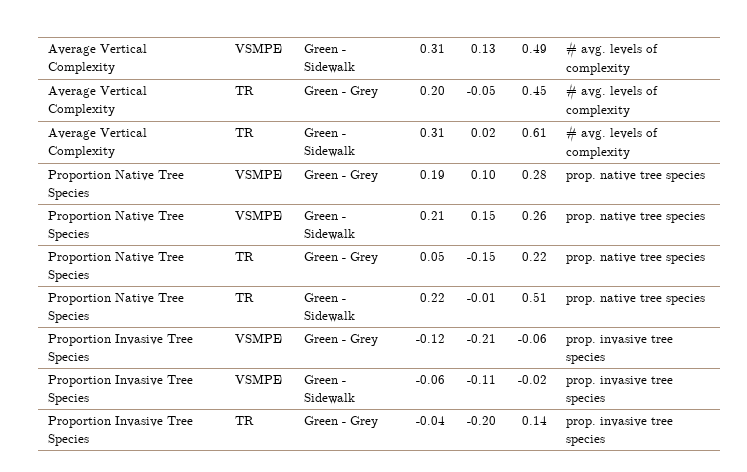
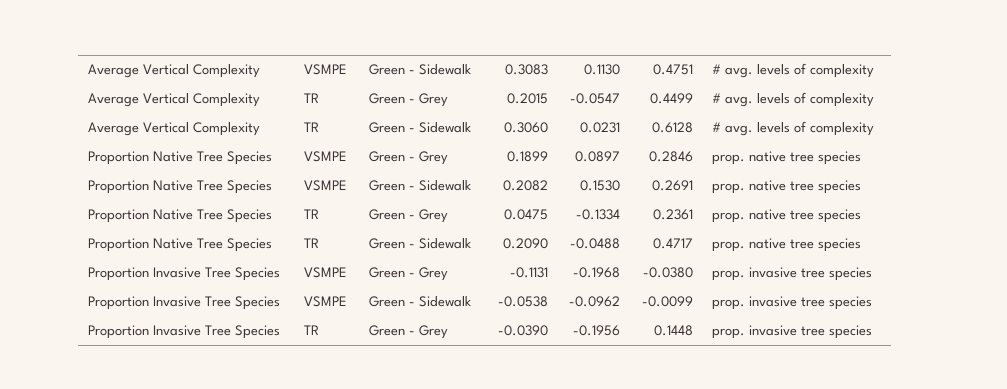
- Average Vertical Complexity | VSMPE | Green - Sidewalk | 0.31 | 0.13 | 0.49 | # avg. levels of complexity
+ Average Vertical Complexity | VSMPE | Green - Sidewalk | 0.3083 | 0.1130 | 0.4751 | # avg. levels of complexity
- Average Vertical Complexity | TR | Green - Grey | 0.20 | -0.05 | 0.45 | # avg. levels of complexity
+ Average Vertical Complexity | TR | Green - Grey | 0.2015 | -0.0547 | 0.4499 | # avg. levels of complexity
- Average Vertical Complexity | TR | Green - Sidewalk | 0.31 | 0.02 | 0.61 | # avg. levels of complexity
+ Average Vertical Complexity | TR | Green - Sidewalk | 0.3060 | 0.0231 | 0.6128 | # avg. levels of complexity
- Proportion Native Tree Species | VSMPE | Green - Grey | 0.19 | 0.10 | 0.28 | prop. native tree species
+ Proportion Native Tree Species | VSMPE | Green - Grey | 0.1899 | 0.0897 | 0.2846 | prop. native tree species
- Proportion Native Tree Species | VSMPE | Green - Sidewalk | 0.21 | 0.15 | 0.26 | prop. native tree species
+ Proportion Native Tree Species | VSMPE | Green - Sidewalk | 0.2082 | 0.1530 | 0.2691 | prop. native tree species
- Proportion Native Tree Species | TR | Green - Grey | 0.05 | -0.15 | 0.22 | prop. native tree species
+ Proportion Native Tree Species | TR | Green - Grey | 0.0475 | -0.1334 | 0.2361 | prop. native tree species
- Proportion Native Tree Species | TR | Green - Sidewalk | 0.22 | -0.01 | 0.51 | prop. native tree species
+ Proportion Native Tree Species | TR | Green - Sidewalk | 0.2090 | -0.0488 | 0.4717 | prop. native tree species
- Proportion Invasive Tree Species | VSMPE | Green - Grey | -0.12 | -0.21 | -0.06 | prop. invasive tree species
+ Proportion Invasive Tree Species | VSMPE | Green - Grey | -0.1131 | -0.1968 | -0.0380 | prop. invasive tree species
- Proportion Invasive Tree Species | VSMPE | Green - Sidewalk | -0.06 | -0.11 | -0.02 | prop. invasive tree species
+ Proportion Invasive Tree Species | VSMPE | Green - Sidewalk | -0.0538 | -0.0962 | -0.0099 | prop. invasive tree species
- Proportion Invasive Tree Species | TR | Green - Grey | -0.04 | -0.20 | 0.14 | prop. invasive tree species
+ Proportion Invasive Tree Species | TR | Green - Grey | -0.0390 | -0.1956 | 0.1448 | prop. invasive tree species

